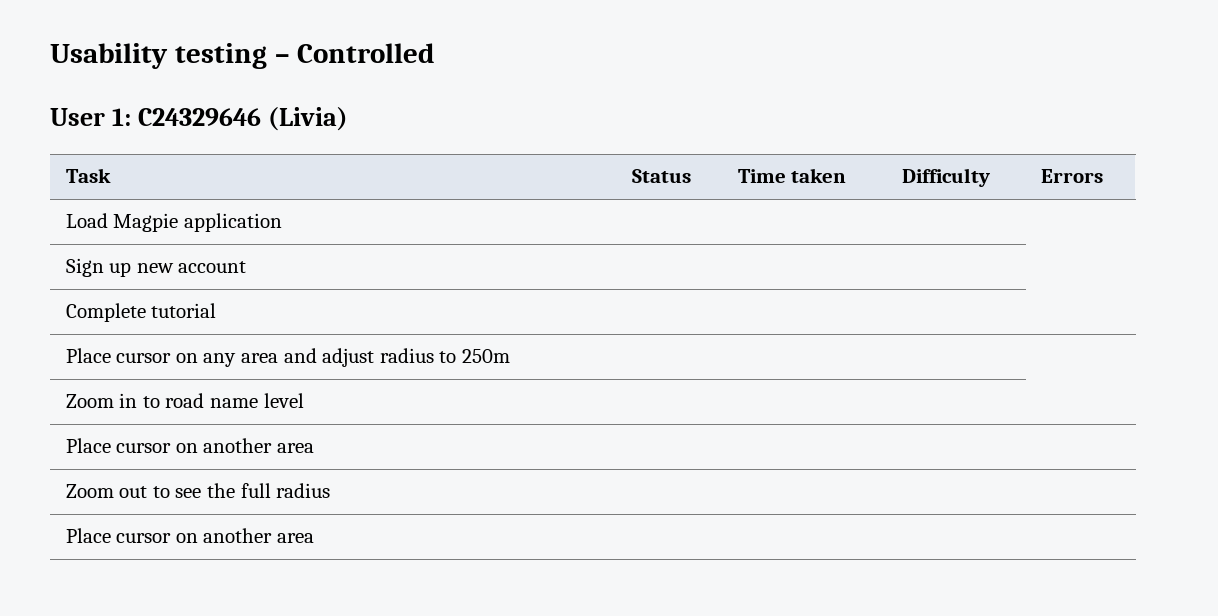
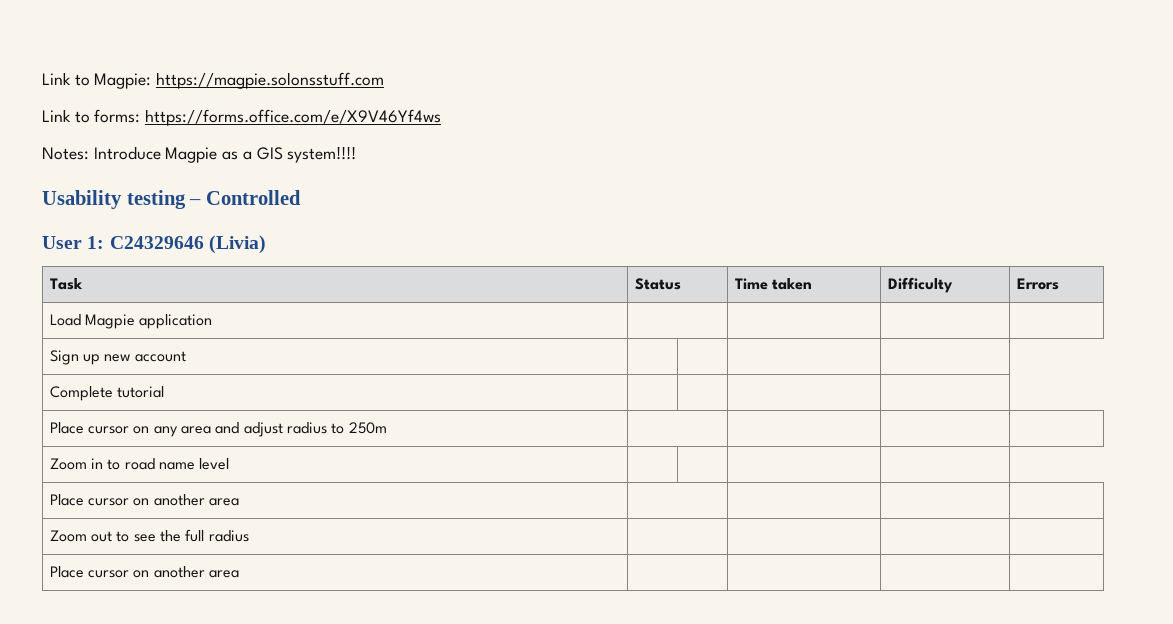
+ Link to Magpie: https://magpie.solonsstuff.com
+ Link to forms: https://forms.office.com/e/X9V46Yf4ws
+ Notes: Introduce Magpie as a GIS system!!!!

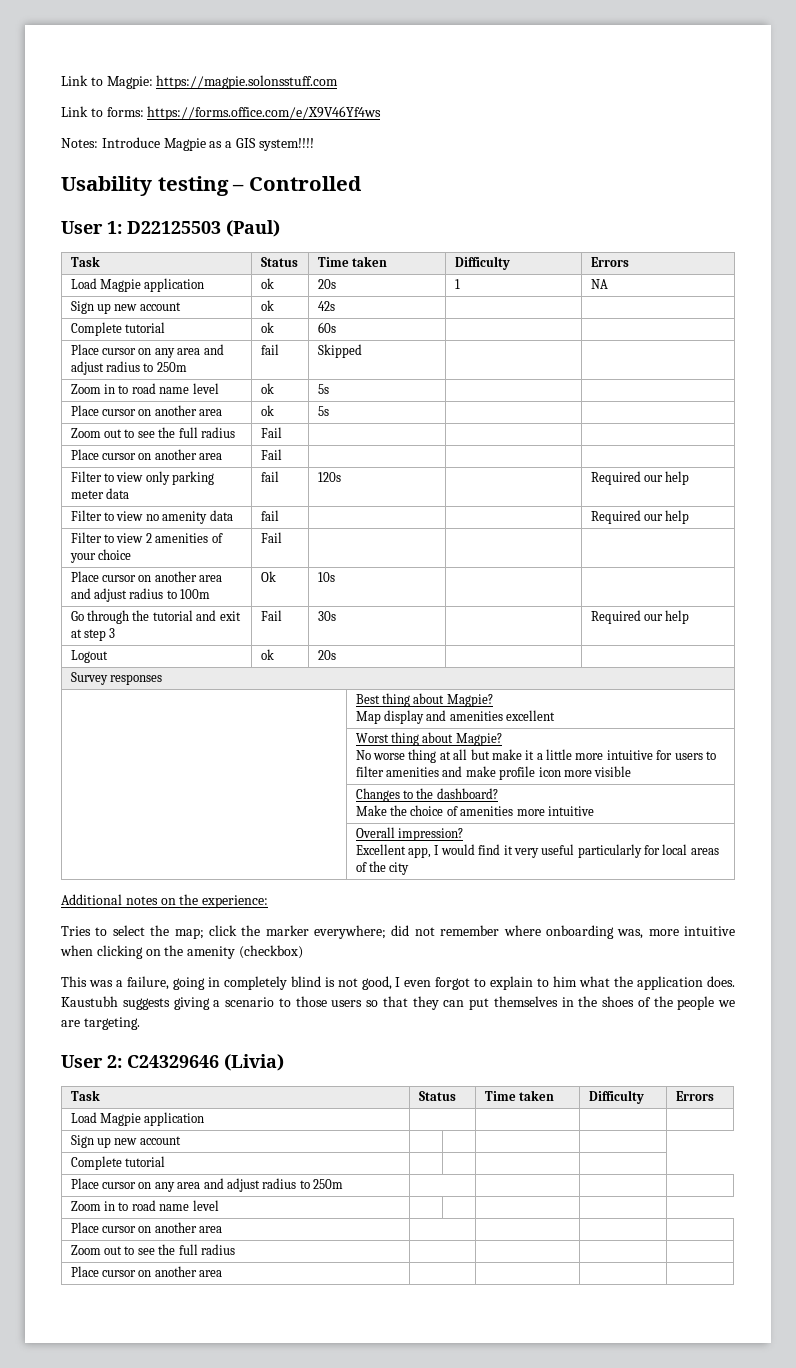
- User 1: C24329646 (Livia)
+ User 1: D22125503 (Paul)
+ Task | Status | Time taken | Difficulty | Errors
+ Load Magpie application | ok | 20s | 1 | NA
+ Sign up new account | ok | 42s | |
+ Complete tutorial | ok | 60s | |
+ Place cursor on any area and adjust radius to 250m | fail | Skipped | |
+ Zoom in to road name level | ok | 5s | |
+ Place cursor on another area | ok | 5s | |
+ Zoom out to see the full radius | Fail | | |
+ Place cursor on another area | Fail | | |
+ Filter to view only parking meter data | fail | 120s | | Required our help
+ Filter to view no amenity data | fail | | | Required our help
+ Filter to view 2 amenities of your choice | Fail | | |
+ Place cursor on another area and adjust radius to 100m | Ok | 10s | |
+ Go through the tutorial and exit at step 3 | Fail | 30s | | Required our help
+ Logout | ok | 20s | |
+ Survey responses
+ | Best thing about Magpie?
+ Map display and amenities excellent
+ | Worst thing about Magpie?
+ No worse thing at all but make it a little more intuitive for users to filter amenities and make profile icon more visible
+ | Changes to the dashboard?
+ Make the choice of amenities more intuitive
+ | Overall impression?
+ Excellent app, I would find it very useful particularly for local areas of the city
+ Additional notes on the experience:
+ Tries to select the map; click the marker everywhere; did not remember where onboarding was, more intuitive when clicking on the amenity (checkbox)
+ This was a failure, going in completely blind is not good, I even forgot to explain to him what the application does. Kaustubh suggests giving a scenario to those users so that they can put themselves in the shoes of the people we are targeting.
+ User 2: C24329646 (Livia)

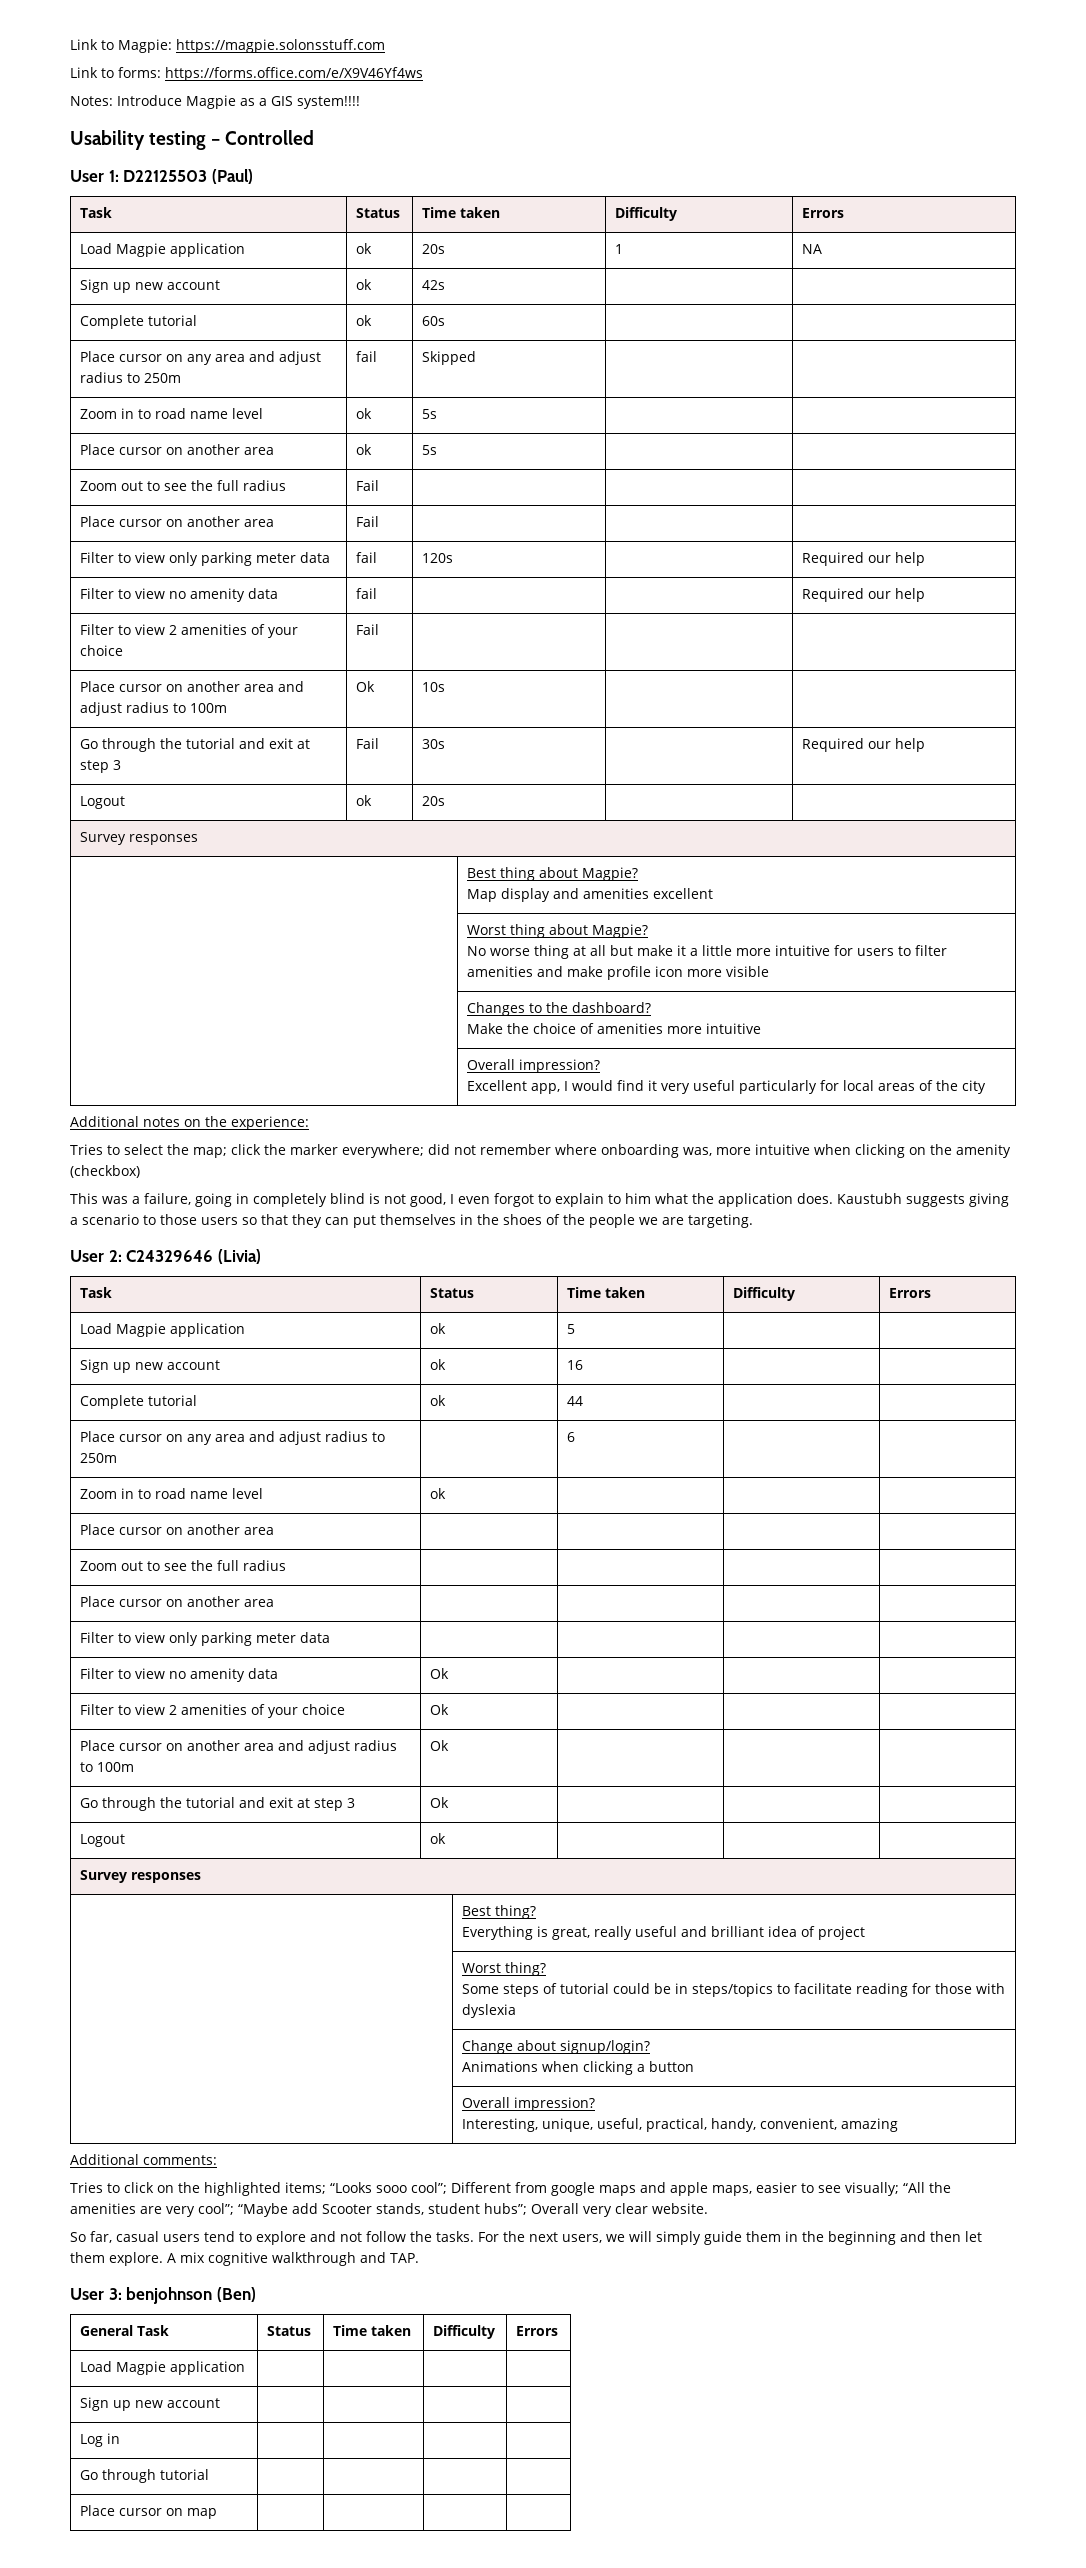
- Load Magpie application | | | |
- Sign up new account | | | |
- Complete tutorial | | | |
+ Load Magpie application | ok | 5 | |
+ Sign up new account | ok | 16 | |
+ Complete tutorial | ok | 44 | |
- Place cursor on any area and adjust radius to 250m | | | |
- Zoom in to road name level | | | |
+ Place cursor on any area and adjust radius to 250m | | 6 | |
+ Zoom in to road name level | ok | | |
+ Filter to view only parking meter data | | | |
+ Filter to view no amenity data | Ok | | |
+ Filter to view 2 amenities of your choice | Ok | | |
+ Place cursor on another area and adjust radius to 100m | Ok | | |
+ Go through the tutorial and exit at step 3 | Ok | | |
+ Logout | ok | | |
+ Survey responses
+ | Best thing?
+ Everything is great, really useful and brilliant idea of project
+ | Worst thing?
+ Some steps of tutorial could be in steps/topics to facilitate reading for those with dyslexia
+ | Change about signup/login?
+ Animations when clicking a button
+ | Overall impression?
+ Interesting, unique, useful, practical, handy, convenient, amazing
+ Additional comments:
+ Tries to click on the highlighted items; “Looks sooo cool”; Different from google maps and apple maps, easier to see visually; “All the amenities are very cool”; “Maybe add Scooter stands, student hubs”; Overall very clear website.
+ So far, casual users tend to explore and not follow the tasks. For the next users, we will simply guide them in the beginning and then let them explore. A mix cognitive walkthrough and TAP.
+ User 3: benjohnson (Ben)
+ General Task | Status | Time taken | Difficulty | Errors
+ Load Magpie application | | | |
+ Sign up new account | | | |
+ Log in | | | |
+ Go through tutorial | | | |
+ Place cursor on map | | | |

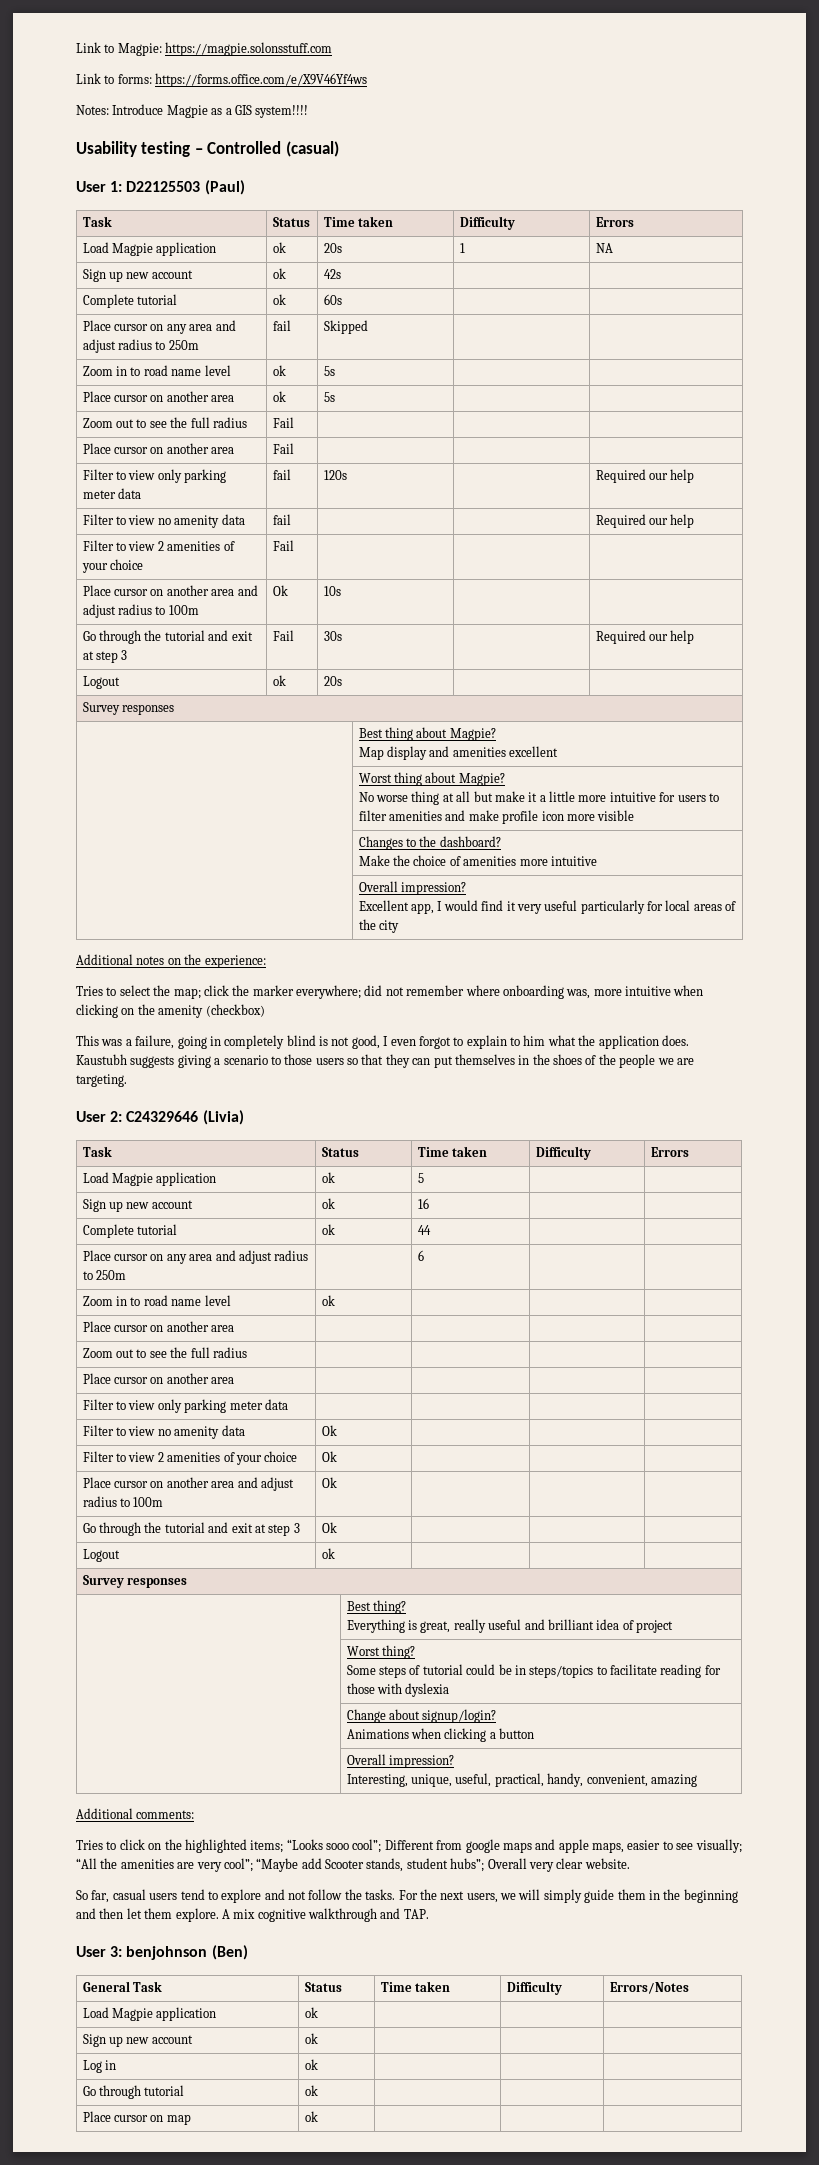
- Usability testing – Controlled
+ Usability testing – Controlled (casual)
- General Task | Status | Time taken | Difficulty | Errors
- Load Magpie application | | | |
- Sign up new account | | | |
+ General Task | Status | Time taken | Difficulty | Errors/Notes
+ Load Magpie application | ok | | |
+ Sign up new account | ok | | |
- Log in | | | |
+ Log in | ok | | |
- Go through tutorial | | | |
+ Go through tutorial | ok | | |
- Place cursor on map | | | |
+ Place cursor on map | ok | | |

